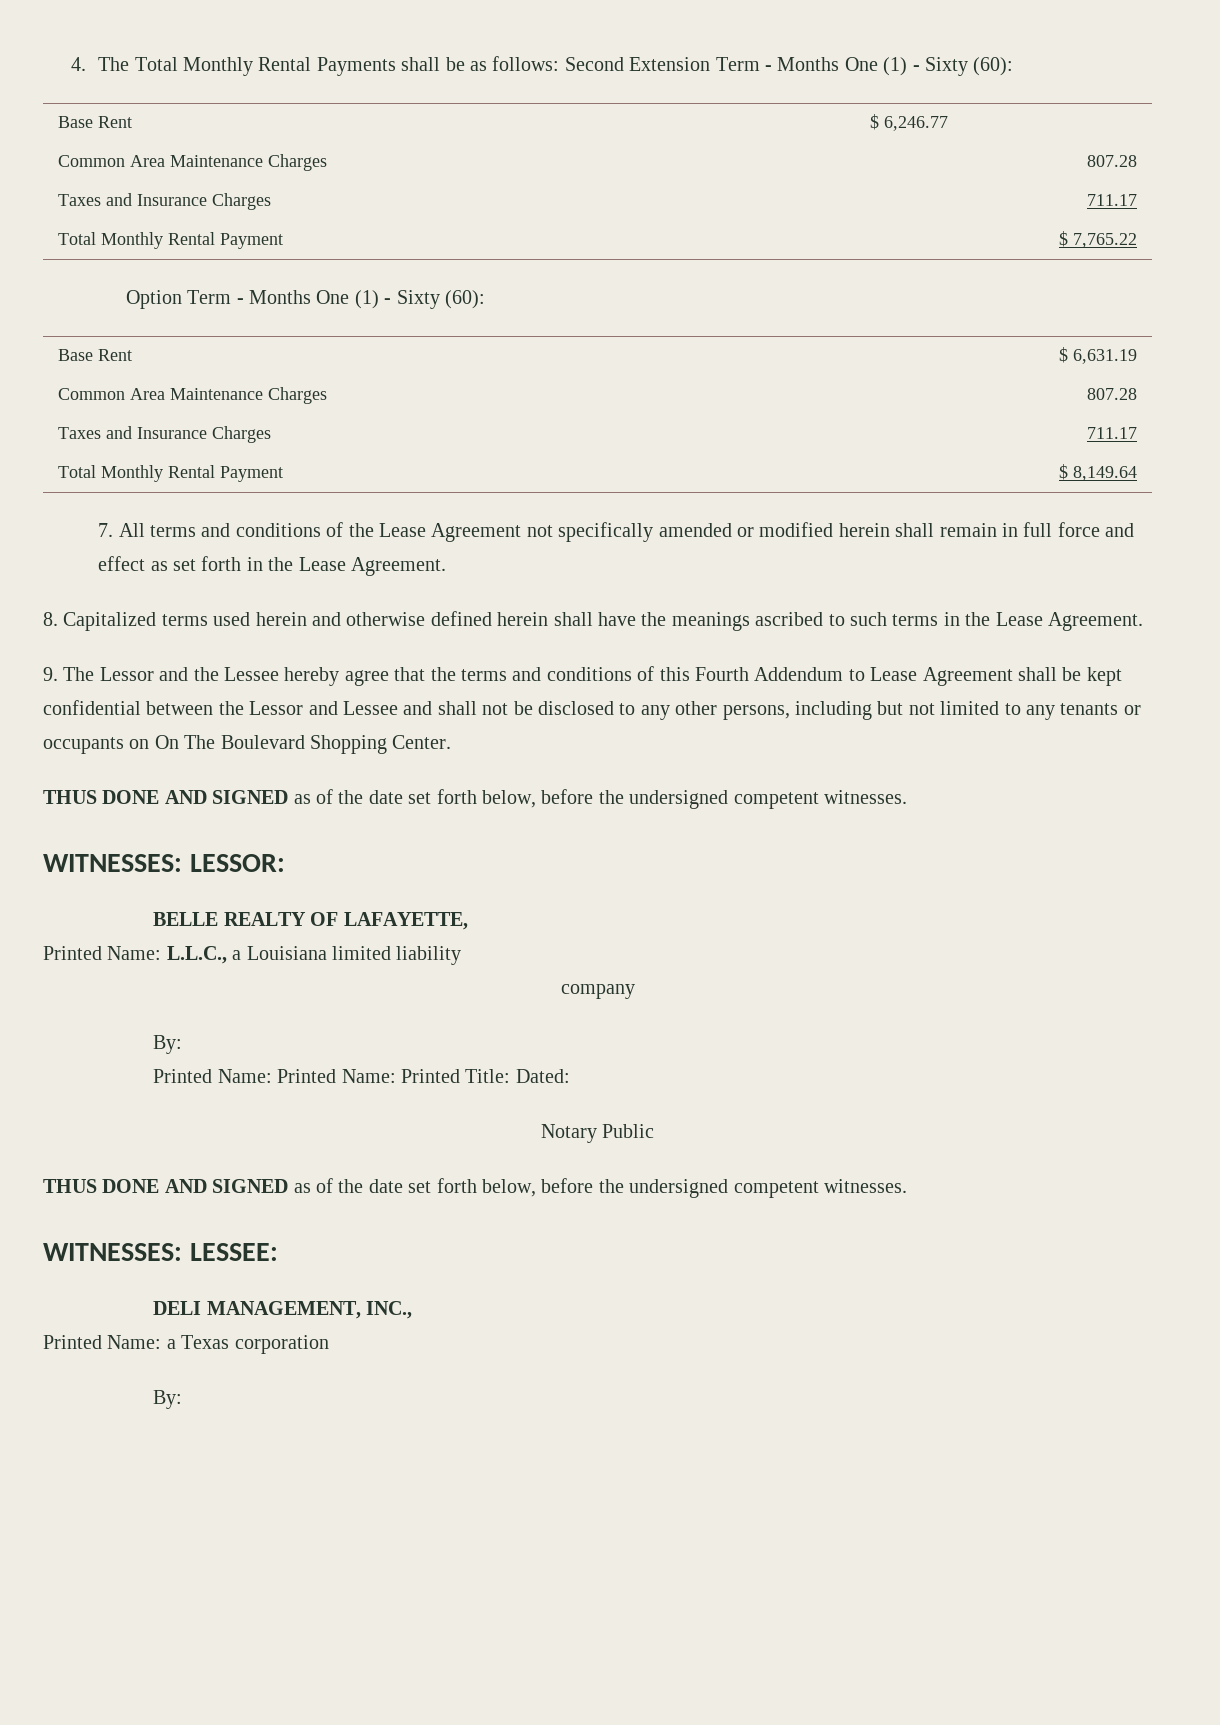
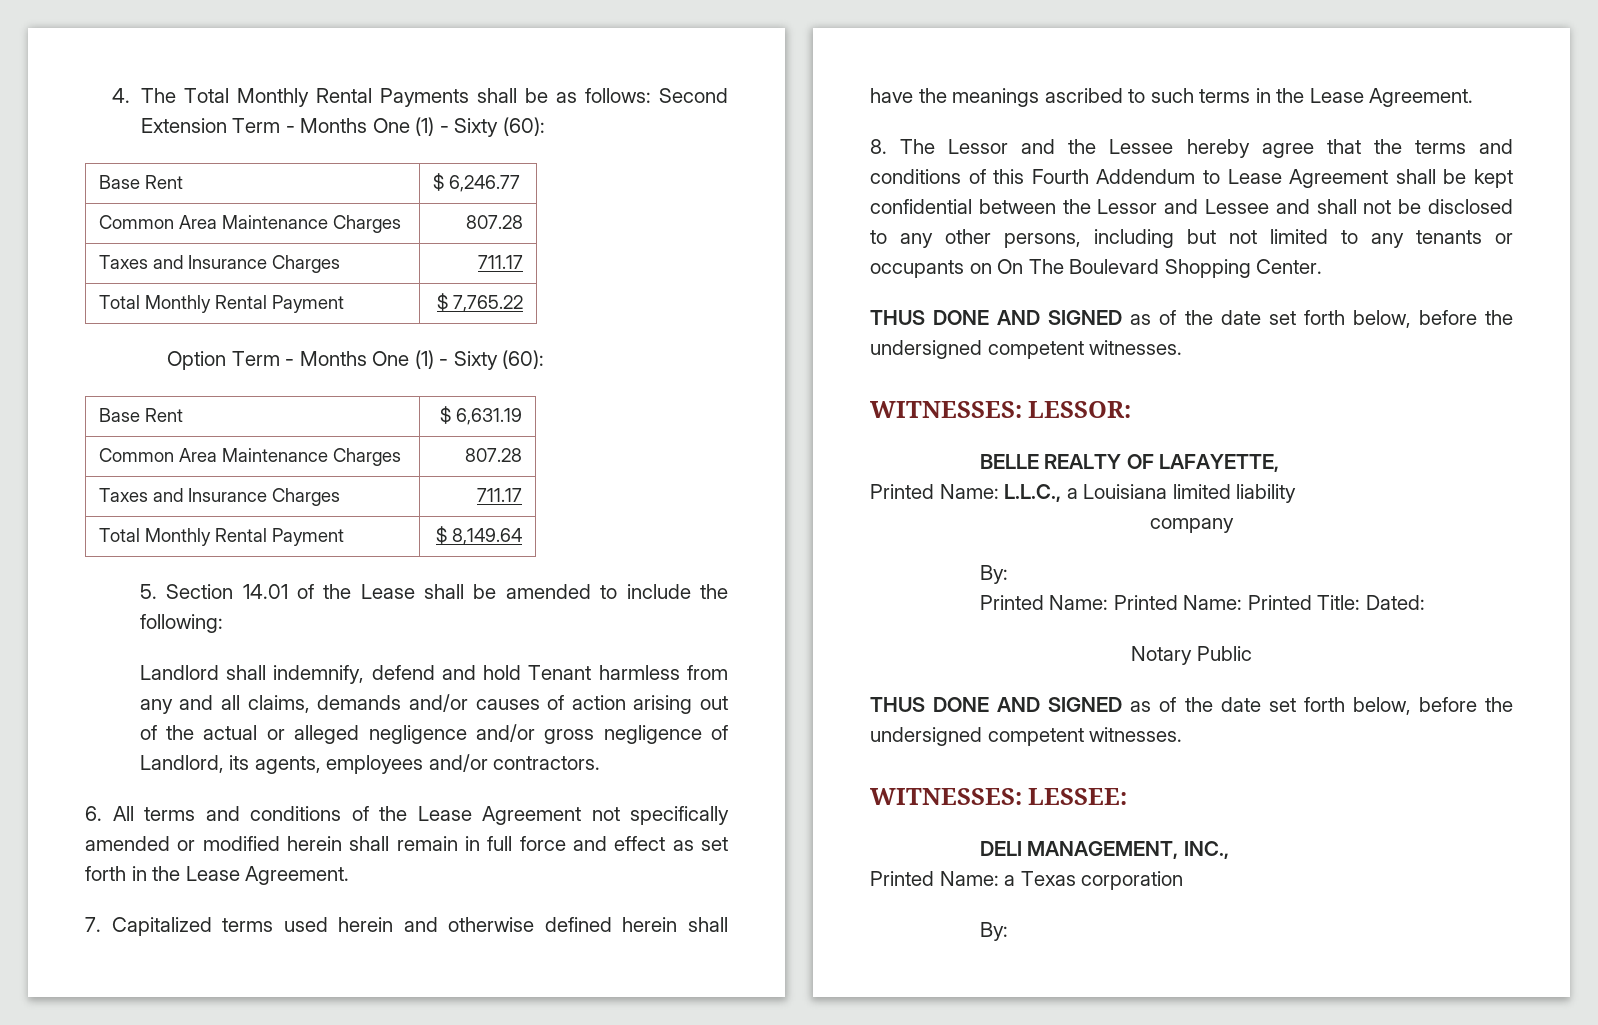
- 7. All terms and conditions of the Lease Agreement not specifically amended or modified herein shall remain in full force and effect as set forth in the Lease Agreement.
+ 5. Section 14.01 of the Lease shall be amended to include the following:
+ Landlord shall indemnify, defend and hold Tenant harmless from any and all claims, demands and/or causes of action arising out of the actual or alleged negligence and/or gross negligence of Landlord, its agents, employees and/or contractors.
+ 6. All terms and conditions of the Lease Agreement not specifically amended or modified herein shall remain in full force and effect as set forth in the Lease Agreement.
- 8. Capitalized terms used herein and otherwise defined herein shall have the meanings ascribed to such terms in the Lease Agreement.
+ 7. Capitalized terms used herein and otherwise defined herein shall have the meanings ascribed to such terms in the Lease Agreement.
- 9. The Lessor and the Lessee hereby agree that the terms and conditions of this Fourth Addendum to Lease Agreement shall be kept confidential between the Lessor and Lessee and shall not be disclosed to any other persons, including but not limited to any tenants or occupants on On The Boulevard Shopping Center.
+ 8. The Lessor and the Lessee hereby agree that the terms and conditions of this Fourth Addendum to Lease Agreement shall be kept confidential between the Lessor and Lessee and shall not be disclosed to any other persons, including but not limited to any tenants or occupants on On The Boulevard Shopping Center.

